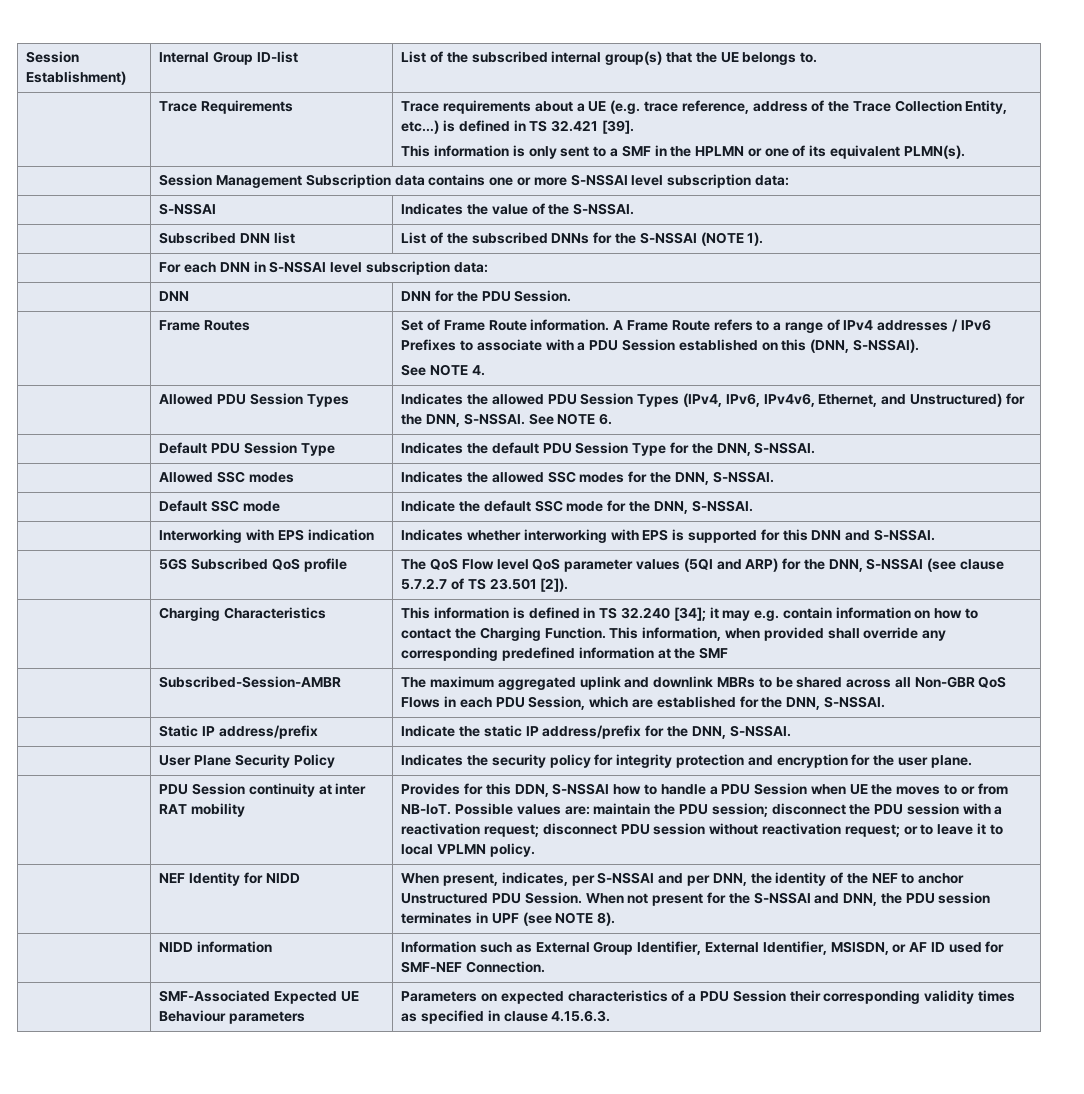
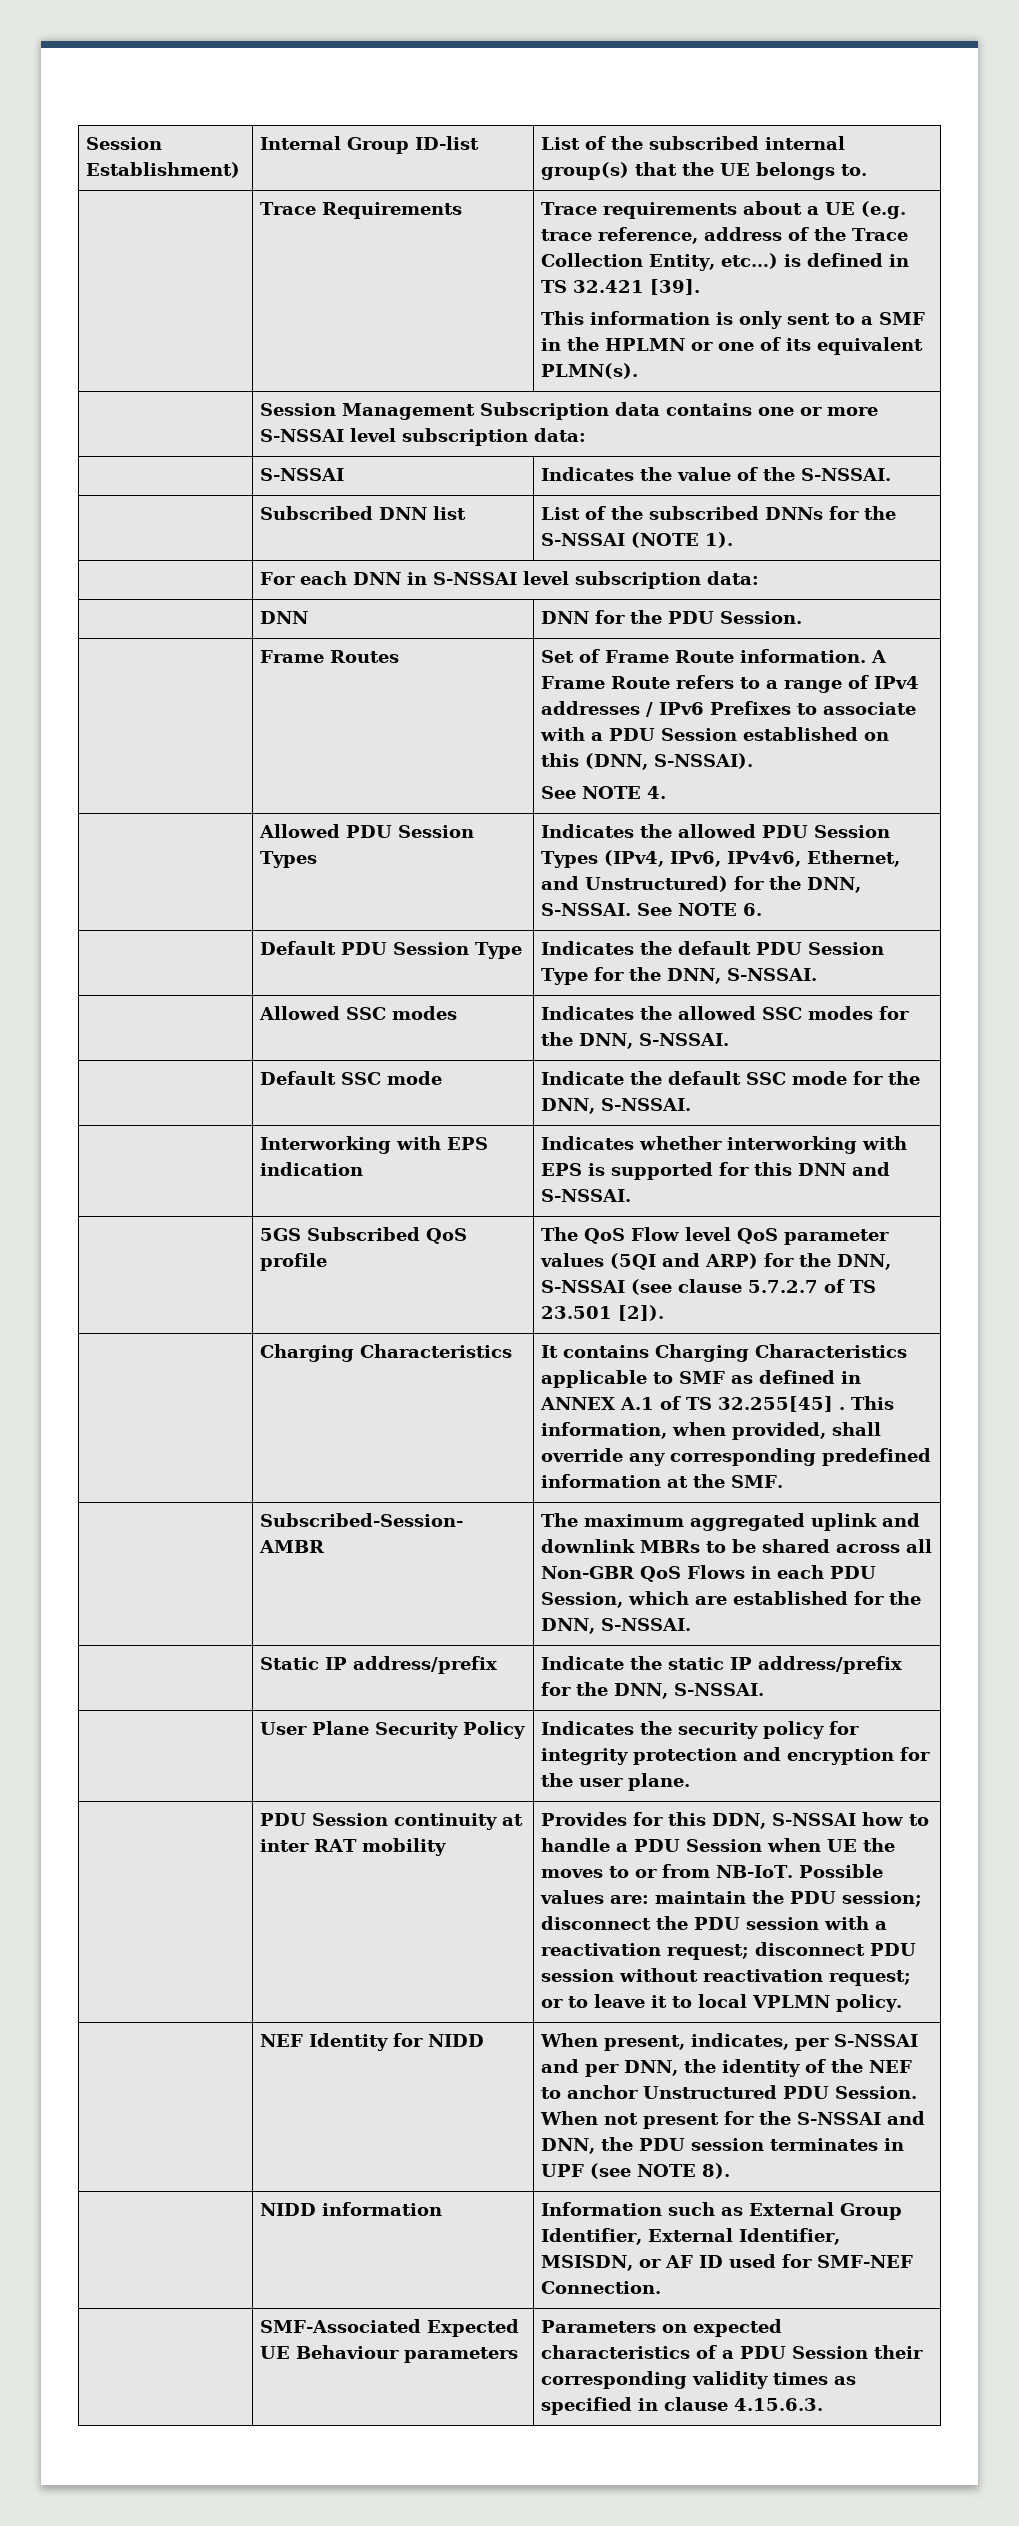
- | Charging Characteristics | This information is defined in TS 32.240 [34]; it may e.g. contain information on how to contact the Charging Function. This information, when provided shall override any corresponding predefined information at the SMF
+ | Charging Characteristics | It contains Charging Characteristics applicable to SMF as defined in ANNEX A.1 of TS 32.255[45] . This information, when provided, shall override any corresponding predefined information at the SMF.

